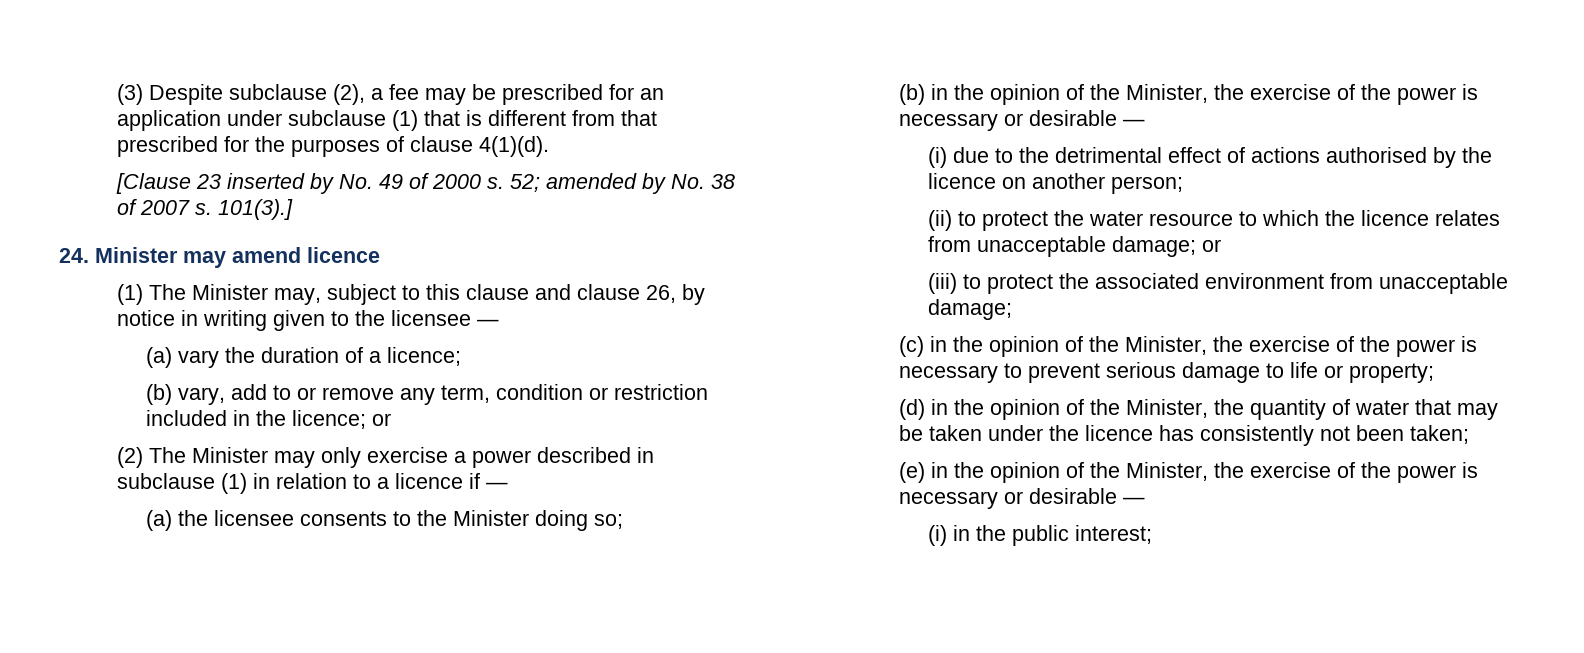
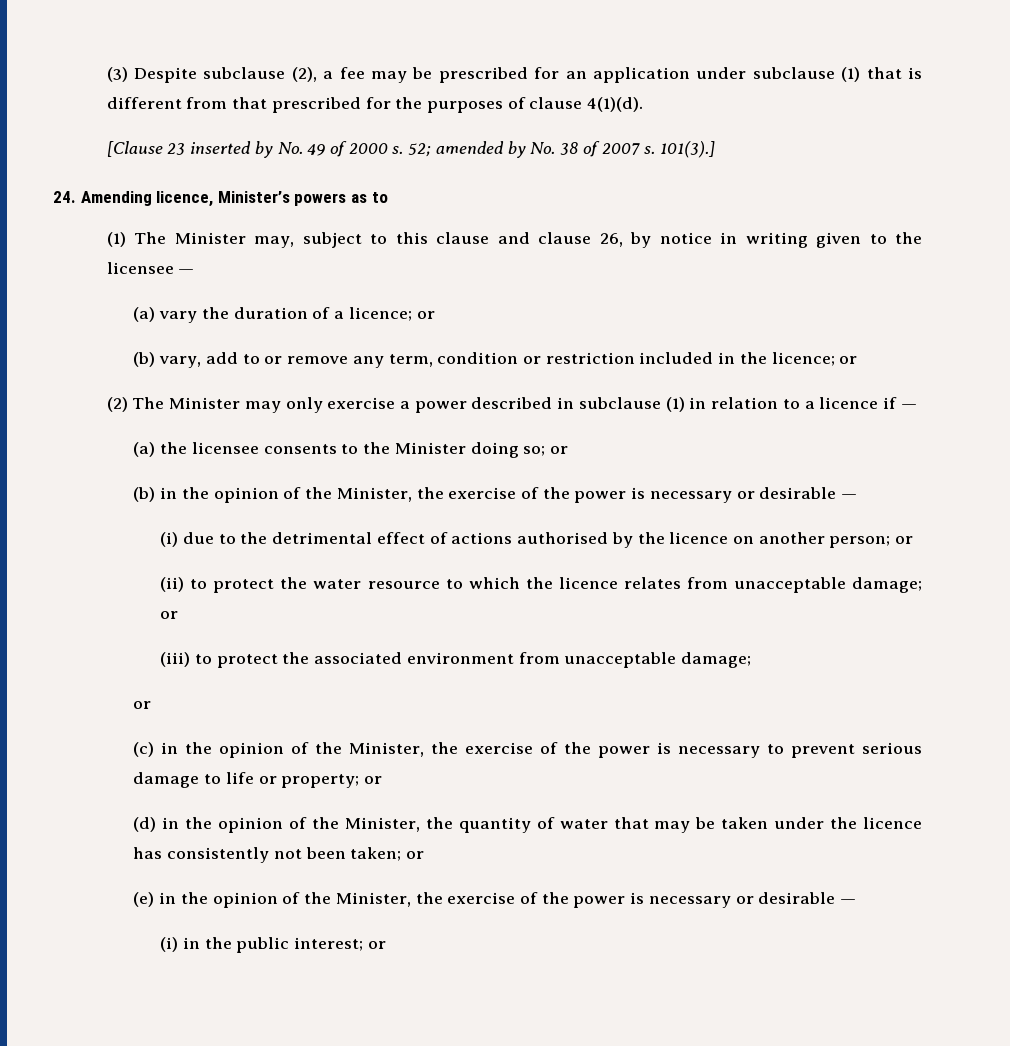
- 24. Minister may amend licence
+ 24. Amending licence, Minister’s powers as to
- (a) vary the duration of a licence;
+ (a) vary the duration of a licence; or
- (a) the licensee consents to the Minister doing so;
+ (a) the licensee consents to the Minister doing so; or
- (i) due to the detrimental effect of actions authorised by the licence on another person;
+ (i) due to the detrimental effect of actions authorised by the licence on another person; or
  (iii) to protect the associated environment from unacceptable damage;
+ or
- (c) in the opinion of the Minister, the exercise of the power is necessary to prevent serious damage to life or property;
+ (c) in the opinion of the Minister, the exercise of the power is necessary to prevent serious damage to life or property; or
- (d) in the opinion of the Minister, the quantity of water that may be taken under the licence has consistently not been taken;
+ (d) in the opinion of the Minister, the quantity of water that may be taken under the licence has consistently not been taken; or
- (i) in the public interest;
+ (i) in the public interest; or

